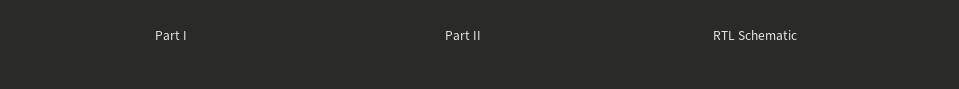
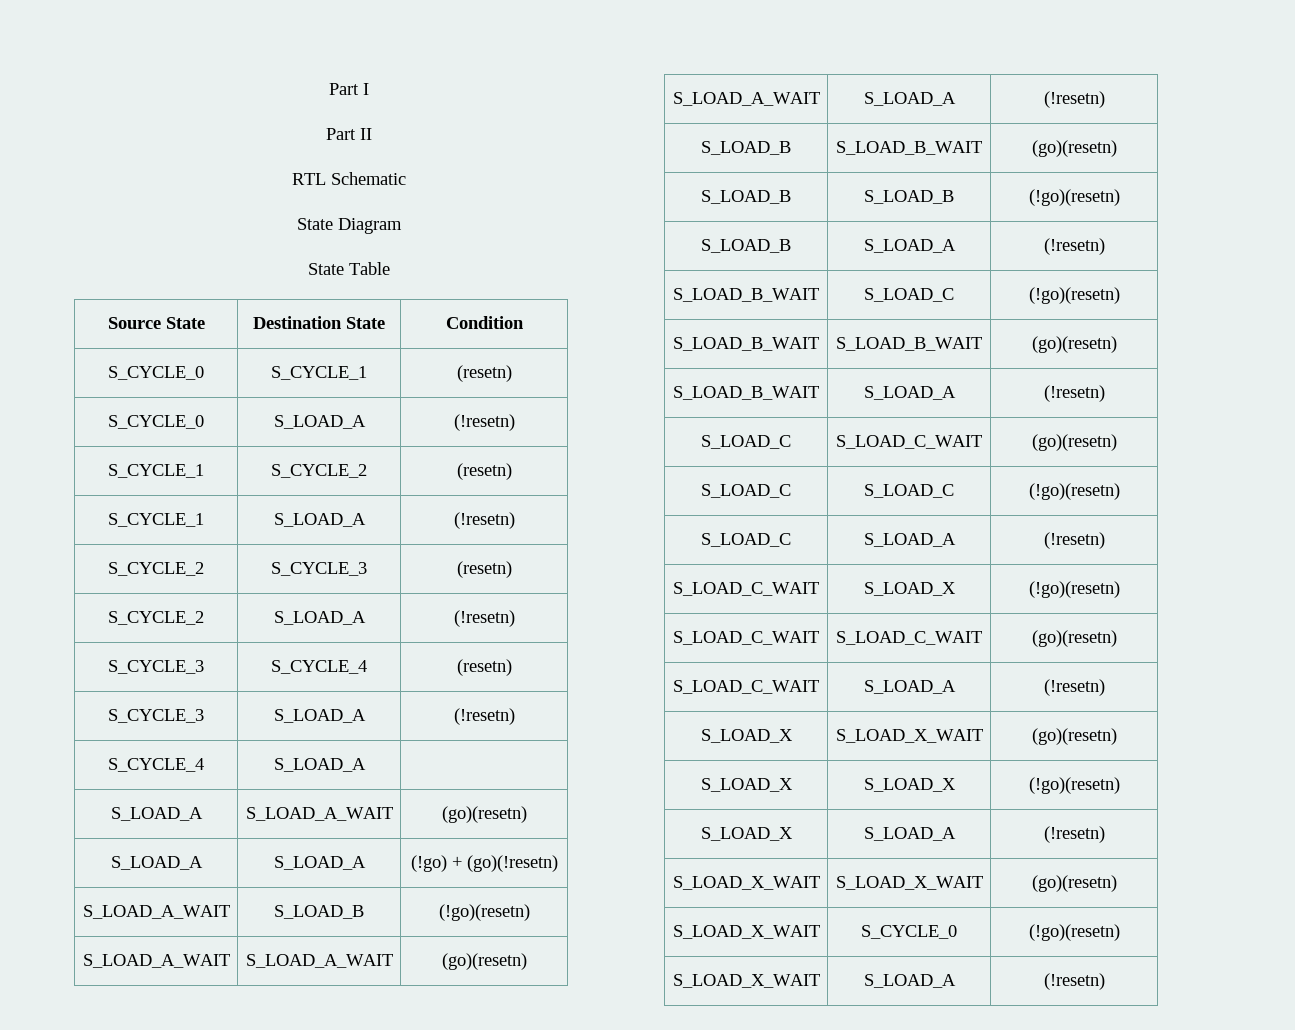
+ State Diagram
+ State Table
+ Source State | Destination State | Condition
+ S_CYCLE_0 | S_CYCLE_1 | (resetn)
+ S_CYCLE_0 | S_LOAD_A | (!resetn)
+ S_CYCLE_1 | S_CYCLE_2 | (resetn)
+ S_CYCLE_1 | S_LOAD_A | (!resetn)
+ S_CYCLE_2 | S_CYCLE_3 | (resetn)
+ S_CYCLE_2 | S_LOAD_A | (!resetn)
+ S_CYCLE_3 | S_CYCLE_4 | (resetn)
+ S_CYCLE_3 | S_LOAD_A | (!resetn)
+ S_CYCLE_4 | S_LOAD_A |
+ S_LOAD_A | S_LOAD_A_WAIT | (go)(resetn)
+ S_LOAD_A | S_LOAD_A | (!go) + (go)(!resetn)
+ S_LOAD_A_WAIT | S_LOAD_B | (!go)(resetn)
+ S_LOAD_A_WAIT | S_LOAD_A_WAIT | (go)(resetn)
+ S_LOAD_A_WAIT | S_LOAD_A | (!resetn)
+ S_LOAD_B | S_LOAD_B_WAIT | (go)(resetn)
+ S_LOAD_B | S_LOAD_B | (!go)(resetn)
+ S_LOAD_B | S_LOAD_A | (!resetn)
+ S_LOAD_B_WAIT | S_LOAD_C | (!go)(resetn)
+ S_LOAD_B_WAIT | S_LOAD_B_WAIT | (go)(resetn)
+ S_LOAD_B_WAIT | S_LOAD_A | (!resetn)
+ S_LOAD_C | S_LOAD_C_WAIT | (go)(resetn)
+ S_LOAD_C | S_LOAD_C | (!go)(resetn)
+ S_LOAD_C | S_LOAD_A | (!resetn)
+ S_LOAD_C_WAIT | S_LOAD_X | (!go)(resetn)
+ S_LOAD_C_WAIT | S_LOAD_C_WAIT | (go)(resetn)
+ S_LOAD_C_WAIT | S_LOAD_A | (!resetn)
+ S_LOAD_X | S_LOAD_X_WAIT | (go)(resetn)
+ S_LOAD_X | S_LOAD_X | (!go)(resetn)
+ S_LOAD_X | S_LOAD_A | (!resetn)
+ S_LOAD_X_WAIT | S_LOAD_X_WAIT | (go)(resetn)
+ S_LOAD_X_WAIT | S_CYCLE_0 | (!go)(resetn)
+ S_LOAD_X_WAIT | S_LOAD_A | (!resetn)

